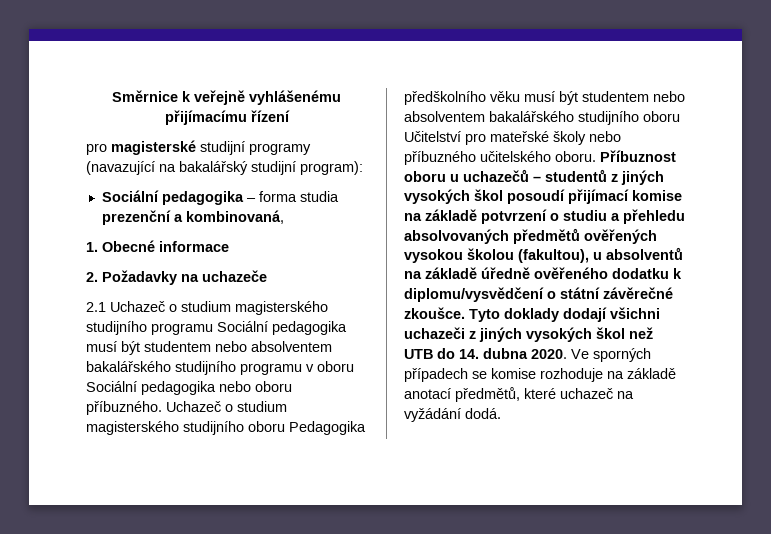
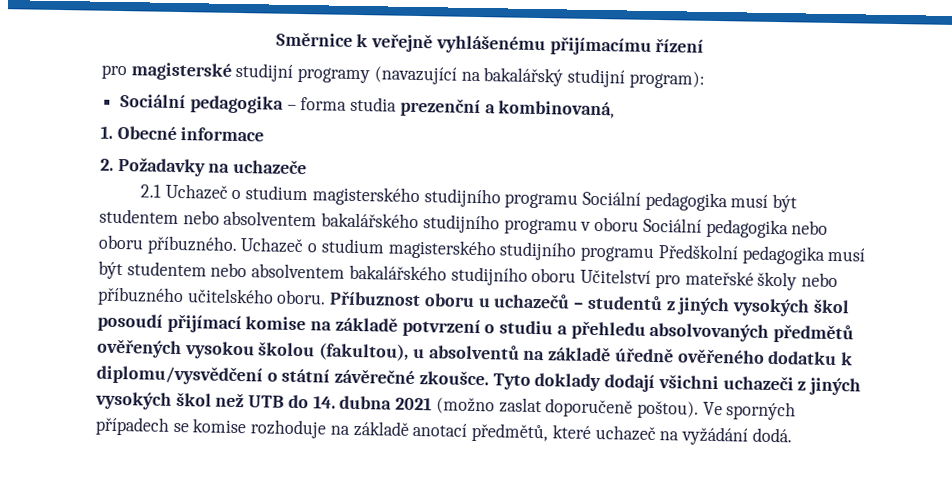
- Uchazeč o studium magisterského studijního oboru Pedagogika předškolního věku musí být studentem nebo absolventem bakalářského studijního oboru Učitelství pro mateřské školy nebo příbuzného učitelského oboru.
+ Uchazeč o studium magisterského studijního programu Předškolní pedagogika musí být studentem nebo absolventem bakalářského studijního oboru Učitelství pro mateřské školy nebo příbuzného učitelského oboru.
- Tyto doklady dodají všichni uchazeči z jiných vysokých škol než UTB do 14. dubna 2020.
+ Tyto doklady dodají všichni uchazeči z jiných vysokých škol než UTB do 14. dubna 2021 (možno zaslat doporučeně poštou).

